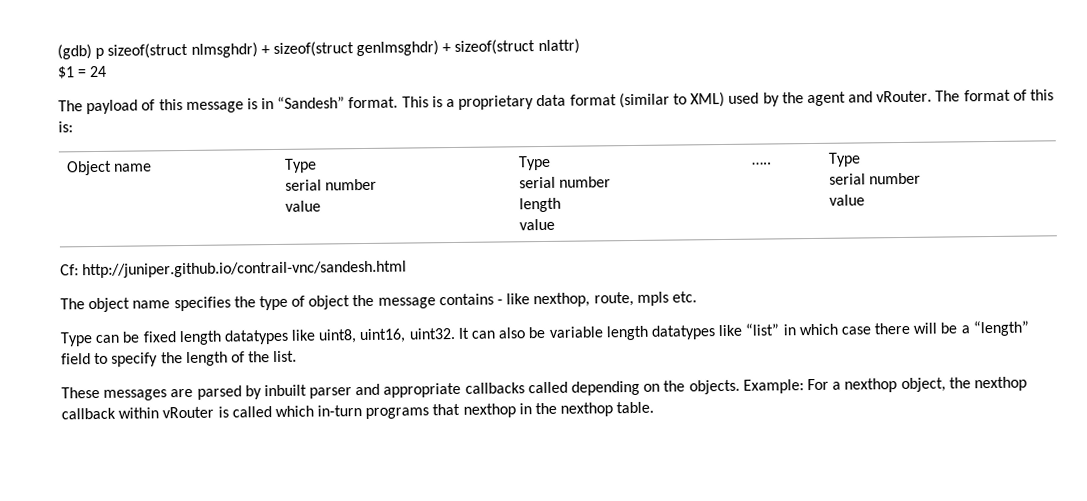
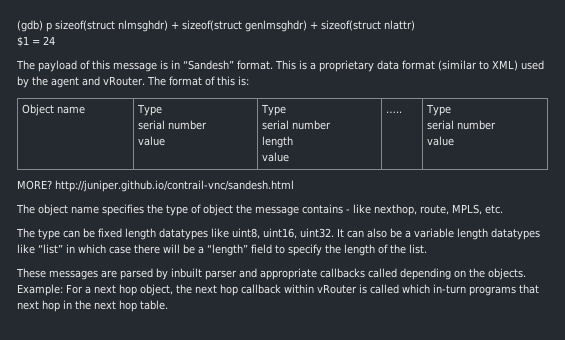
- Cf: http://juniper.github.io/contrail-vnc/sandesh.html
+ MORE? http://juniper.github.io/contrail-vnc/sandesh.html
- The object name specifies the type of object the message contains - like nexthop, route, mpls etc.
+ The object name specifies the type of object the message contains - like nexthop, route, MPLS, etc.
- Type can be fixed length datatypes like uint8, uint16, uint32.
+ The type can be fixed length datatypes like uint8, uint16, uint32.
- It can also be variable length datatypes like “list” in which case there will be a “length” field to specify the length of the list.
+ It can also be a variable length datatypes like “list” in which case there will be a “length” field to specify the length of the list.
- Example: For a nexthop object, the nexthop callback within vRouter is called which in-turn programs that nexthop in the nexthop table.
+ Example: For a next hop object, the next hop callback within vRouter is called which in-turn programs that next hop in the next hop table.

